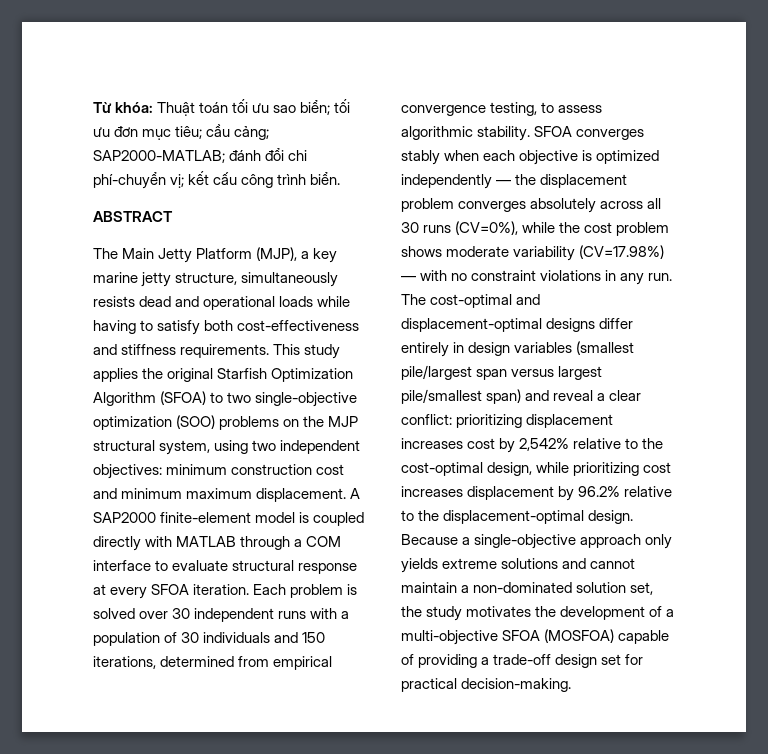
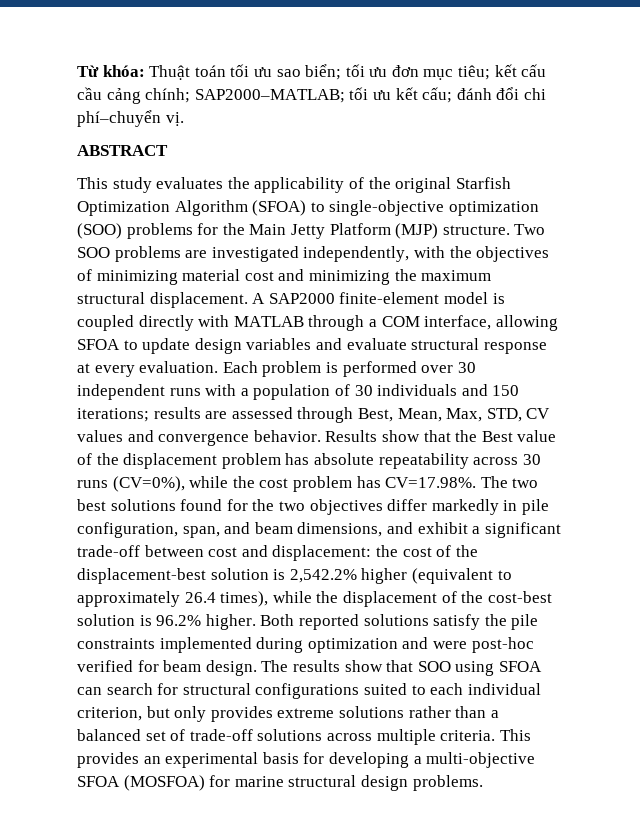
- Từ khóa: Thuật toán tối ưu sao biển; tối ưu đơn mục tiêu; cầu cảng; SAP2000-MATLAB; đánh đổi chi phí-chuyển vị; kết cấu công trình biển.
+ Từ khóa: Thuật toán tối ưu sao biển; tối ưu đơn mục tiêu; kết cấu cầu cảng chính; SAP2000–MATLAB; tối ưu kết cấu; đánh đổi chi phí–chuyển vị.
  ABSTRACT
- The Main Jetty Platform (MJP), a key marine jetty structure, simultaneously resists dead and operational loads while having to satisfy both cost-effectiveness and stiffness requirements. This study applies the original Starfish Optimization Algorithm (SFOA) to two single-objective optimization (SOO) problems on the MJP structural system, using two independent objectives: minimum construction cost and minimum maximum displacement.
+ This study evaluates the applicability of the original Starfish Optimization Algorithm (SFOA) to single-objective optimization (SOO) problems for the Main Jetty Platform (MJP) structure. Two SOO problems are investigated independently, with the objectives of minimizing material cost and minimizing the maximum structural displacement.
- A SAP2000 finite-element model is coupled directly with MATLAB through a COM interface to evaluate structural response at every SFOA iteration.
+ A SAP2000 finite-element model is coupled directly with MATLAB through a COM interface, allowing SFOA to update design variables and evaluate structural response at every evaluation.
- Each problem is solved over 30 independent runs with a population of 30 individuals and 150 iterations, determined from empirical convergence testing, to assess algorithmic stability. SFOA converges stably when each objective is optimized independently — the displacement problem converges absolutely across all 30 runs (CV=0%), while the cost problem shows moderate variability (CV=17.98%) — with no constraint violations in any run. The cost-optimal and displacement-optimal designs differ entirely in design variables (smallest pile/largest span versus largest pile/smallest span) and reveal a clear conflict: prioritizing displacement increases cost by 2,542% relative to the cost-optimal design, while prioritizing cost increases displacement by 96.2% relative to the displacement-optimal design. Because a single-objective approach only yields extreme solutions and cannot maintain a non-dominated solution set, the study motivates the development of a multi-objective SFOA (MOSFOA) capable of providing a trade-off design set for practical decision-making.
+ Each problem is performed over 30 independent runs with a population of 30 individuals and 150 iterations; results are assessed through Best, Mean, Max, STD, CV values and convergence behavior. Results show that the Best value of the displacement problem has absolute repeatability across 30 runs (CV=0%), while the cost problem has CV=17.98%. The two best solutions found for the two objectives differ markedly in pile configuration, span, and beam dimensions, and exhibit a significant trade-off between cost and displacement: the cost of the displacement-best solution is 2,542.2% higher (equivalent to approximately 26.4 times), while the displacement of the cost-best solution is 96.2% higher. Both reported solutions satisfy the pile constraints implemented during optimization and were post-hoc verified for beam design. The results show that SOO using SFOA can search for structural configurations suited to each individual criterion, but only provides extreme solutions rather than a balanced set of trade-off solutions across multiple criteria. This provides an experimental basis for developing a multi-objective SFOA (MOSFOA) for marine structural design problems.

